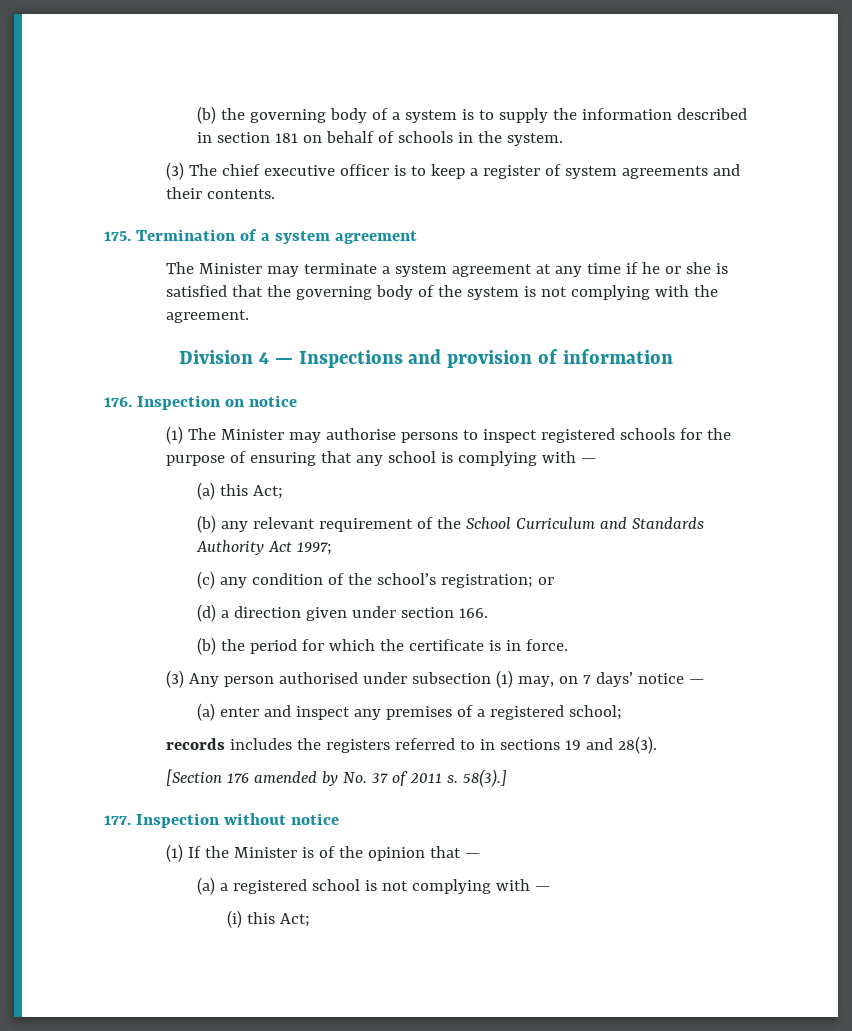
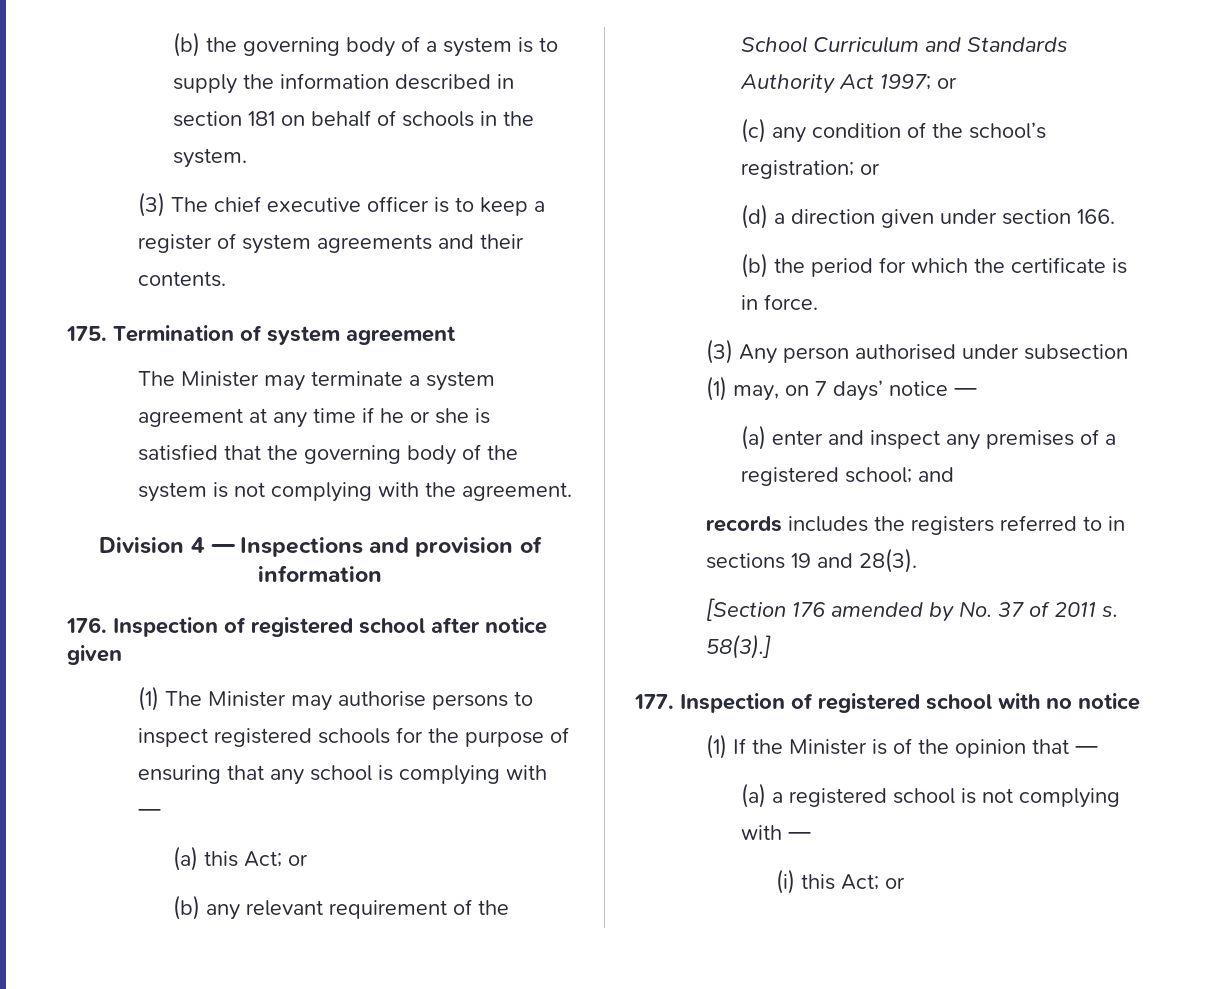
- 175. Termination of a system agreement
+ 175. Termination of system agreement
- 176. Inspection on notice
+ 176. Inspection of registered school after notice given
- (a) this Act;
+ (a) this Act; or
- (b) any relevant requirement of the School Curriculum and Standards Authority Act 1997;
+ (b) any relevant requirement of the School Curriculum and Standards Authority Act 1997; or
- (a) enter and inspect any premises of a registered school;
+ (a) enter and inspect any premises of a registered school; and
- 177. Inspection without notice
+ 177. Inspection of registered school with no notice
- (i) this Act;
+ (i) this Act; or

